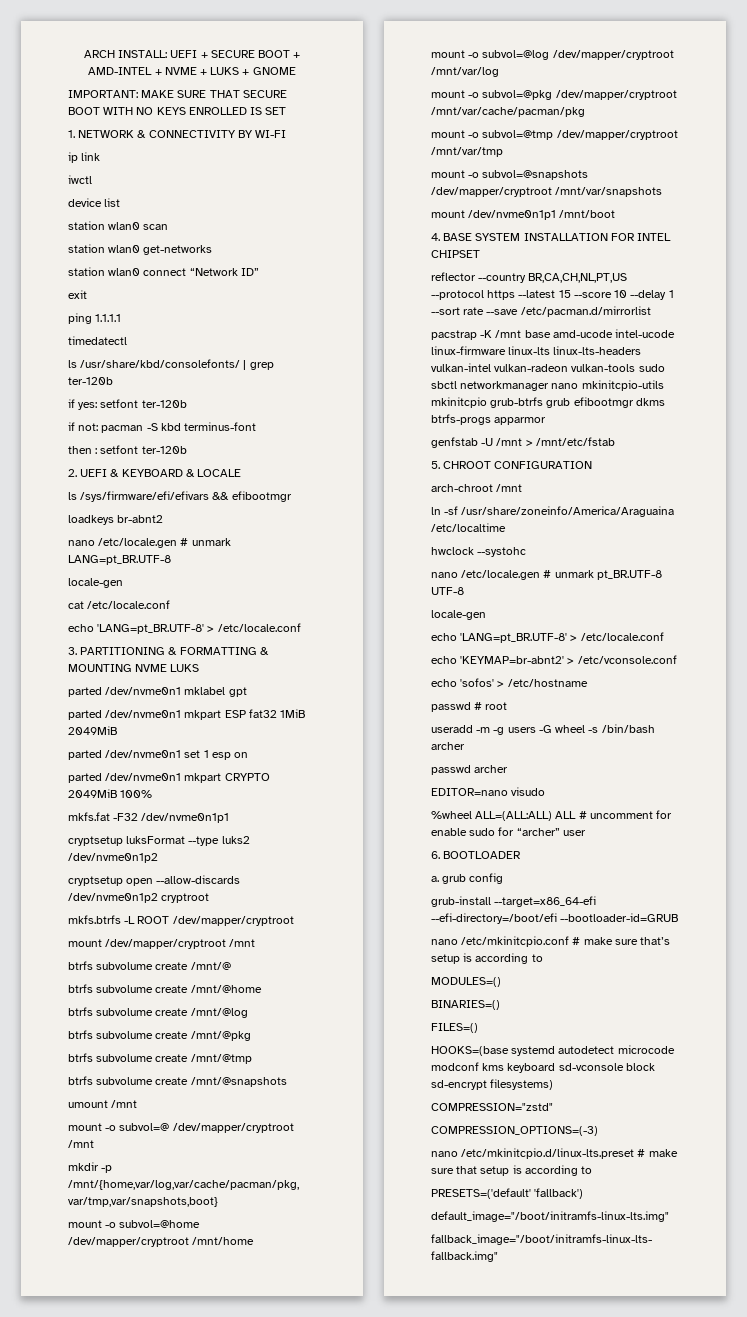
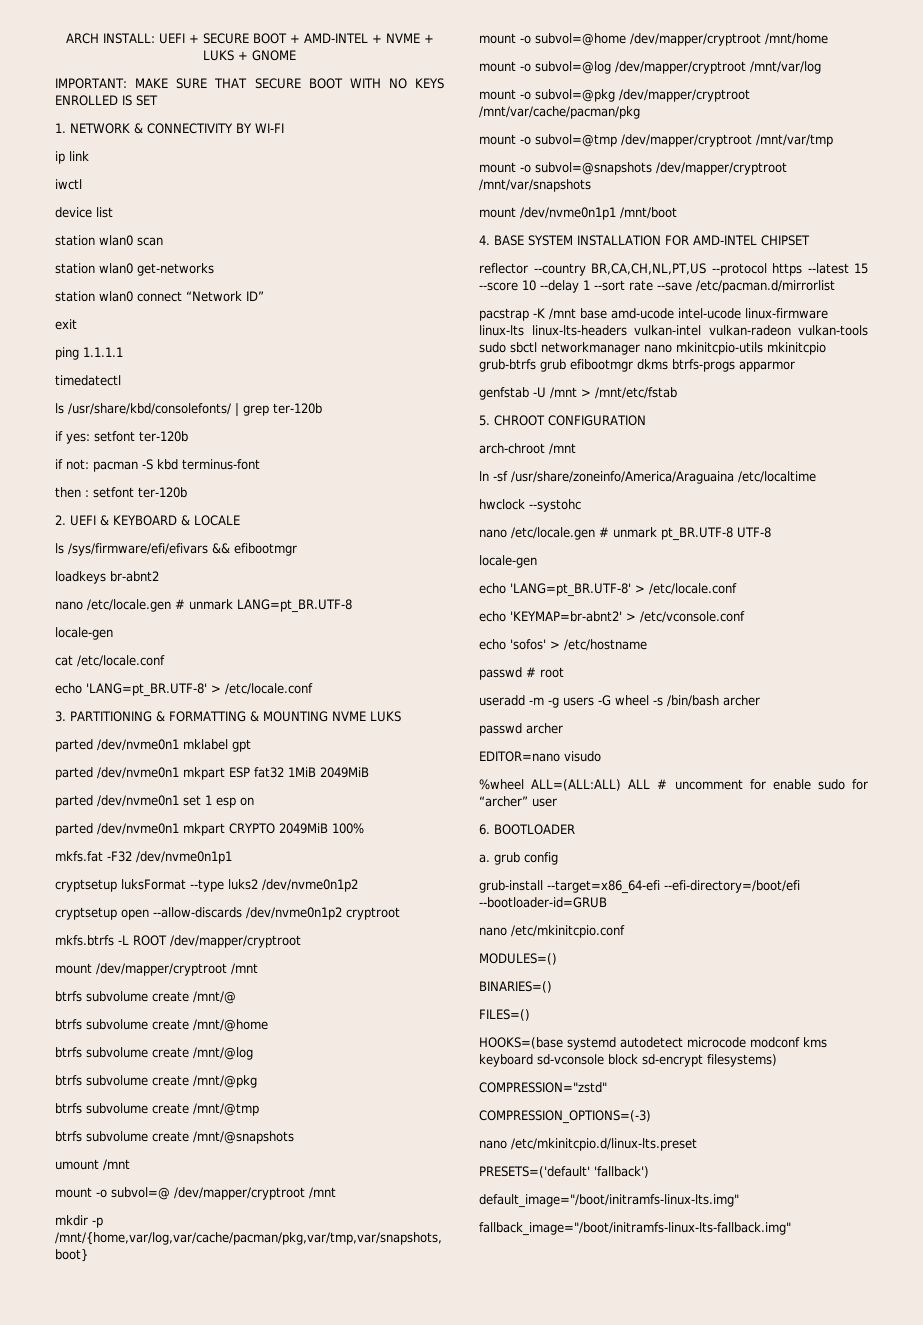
- 4. BASE SYSTEM INSTALLATION FOR INTEL CHIPSET
+ 4. BASE SYSTEM INSTALLATION FOR AMD-INTEL CHIPSET
- nano /etc/mkinitcpio.conf # make sure that’s setup is according to
+ nano /etc/mkinitcpio.conf
- nano /etc/mkinitcpio.d/linux-lts.preset # make sure that setup is according to
+ nano /etc/mkinitcpio.d/linux-lts.preset

